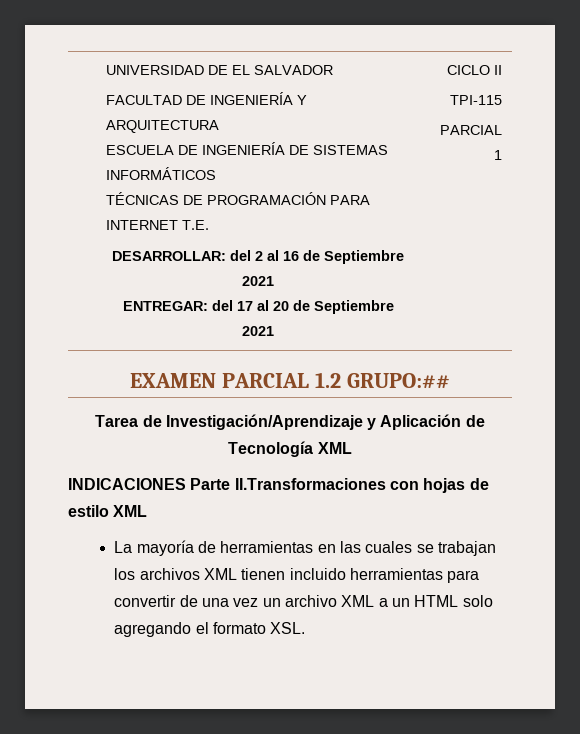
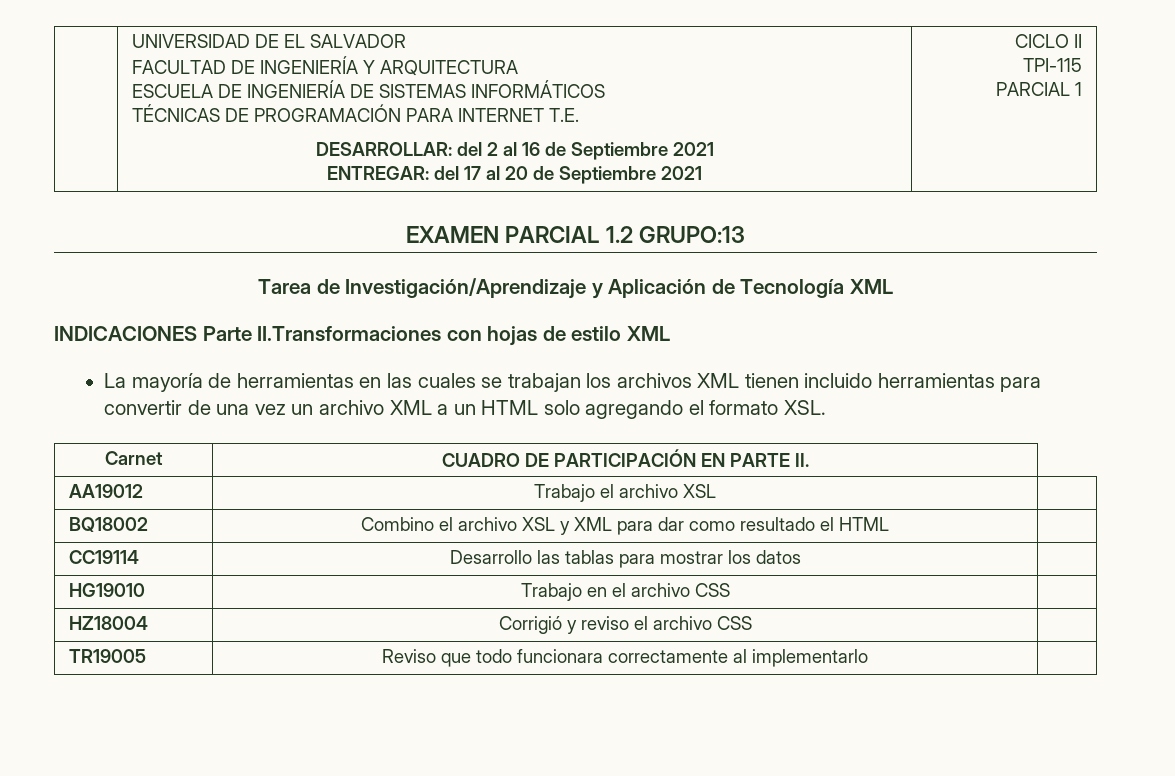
- EXAMEN PARCIAL 1.2 GRUPO:##
+ EXAMEN PARCIAL 1.2 GRUPO:13
+ Carnet | CUADRO DE PARTICIPACIÓN EN PARTE II.
+ AA19012 | Trabajo el archivo XSL |
+ BQ18002 | Combino el archivo XSL y XML para dar como resultado el HTML |
+ CC19114 | Desarrollo las tablas para mostrar los datos |
+ HG19010 | Trabajo en el archivo CSS |
+ HZ18004 | Corrigió y reviso el archivo CSS |
+ TR19005 | Reviso que todo funcionara correctamente al implementarlo |

